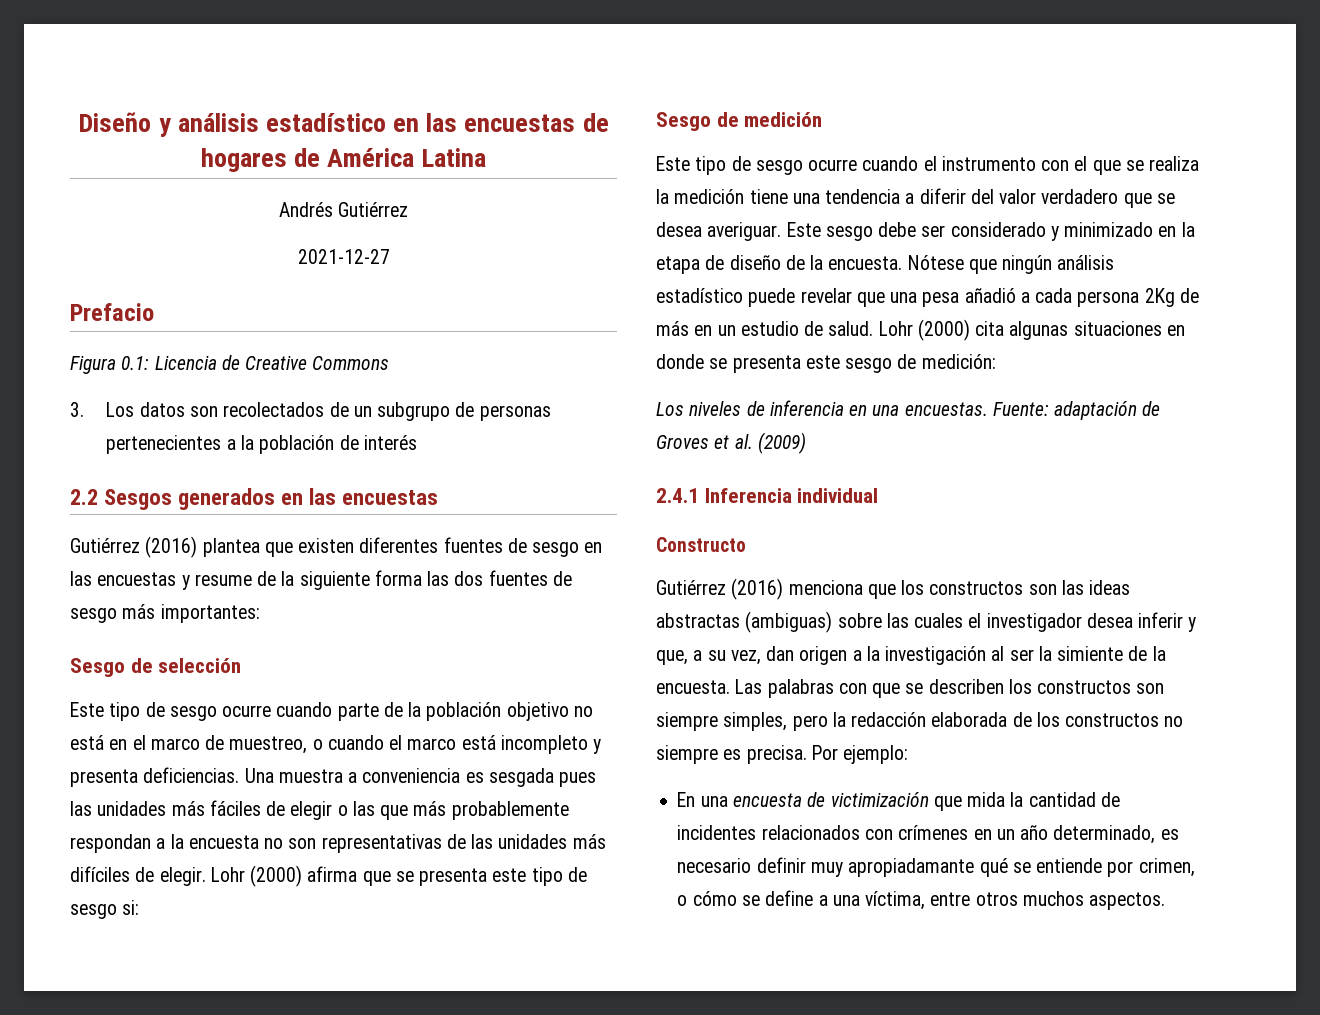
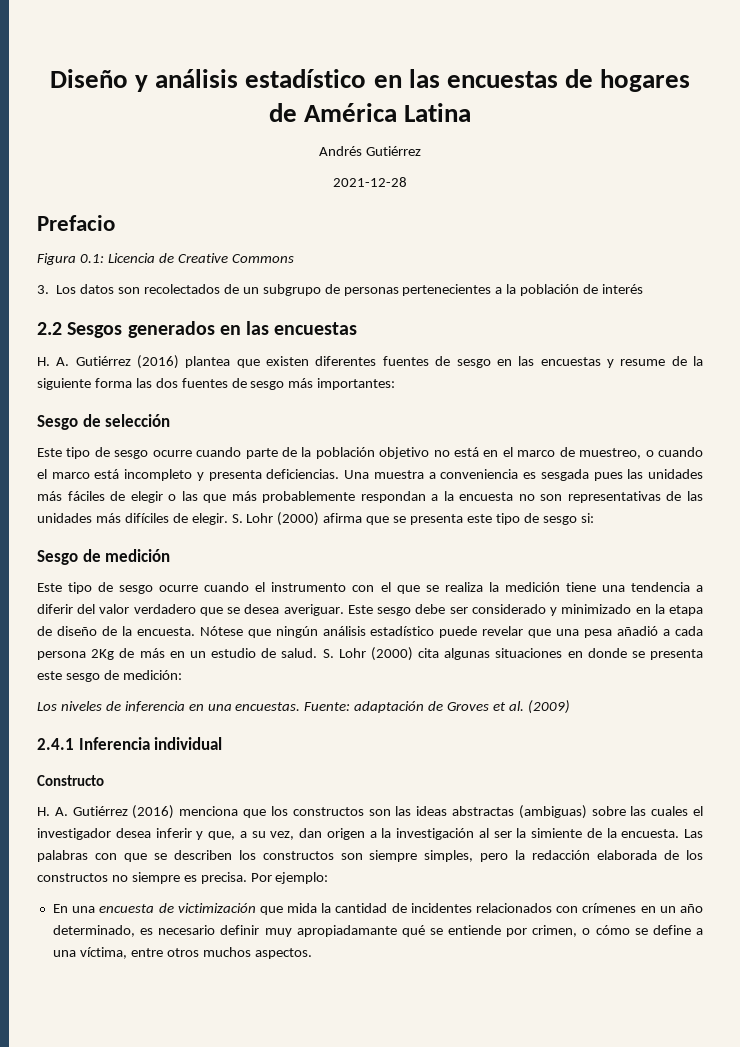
- 2021-12-27
+ 2021-12-28
- Gutiérrez (2016) plantea que existen diferentes fuentes de sesgo en las encuestas y resume de la siguiente forma las dos fuentes de sesgo más importantes:
+ H. A. Gutiérrez (2016) plantea que existen diferentes fuentes de sesgo en las encuestas y resume de la siguiente forma las dos fuentes de sesgo más importantes:
- Lohr (2000) afirma que se presenta este tipo de sesgo si:
+ S. Lohr (2000) afirma que se presenta este tipo de sesgo si:
- Lohr (2000) cita algunas situaciones en donde se presenta este sesgo de medición:
+ S. Lohr (2000) cita algunas situaciones en donde se presenta este sesgo de medición:
- Gutiérrez (2016) menciona que los constructos son las ideas abstractas (ambiguas) sobre las cuales el investigador desea inferir y que, a su vez, dan origen a la investigación al ser la simiente de la encuesta.
+ H. A. Gutiérrez (2016) menciona que los constructos son las ideas abstractas (ambiguas) sobre las cuales el investigador desea inferir y que, a su vez, dan origen a la investigación al ser la simiente de la encuesta.

